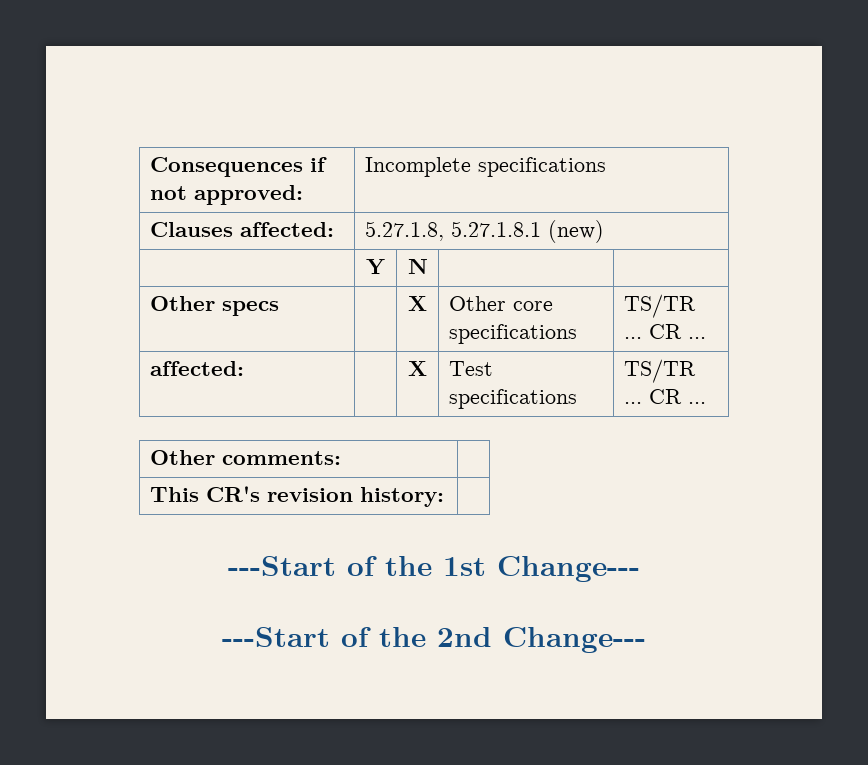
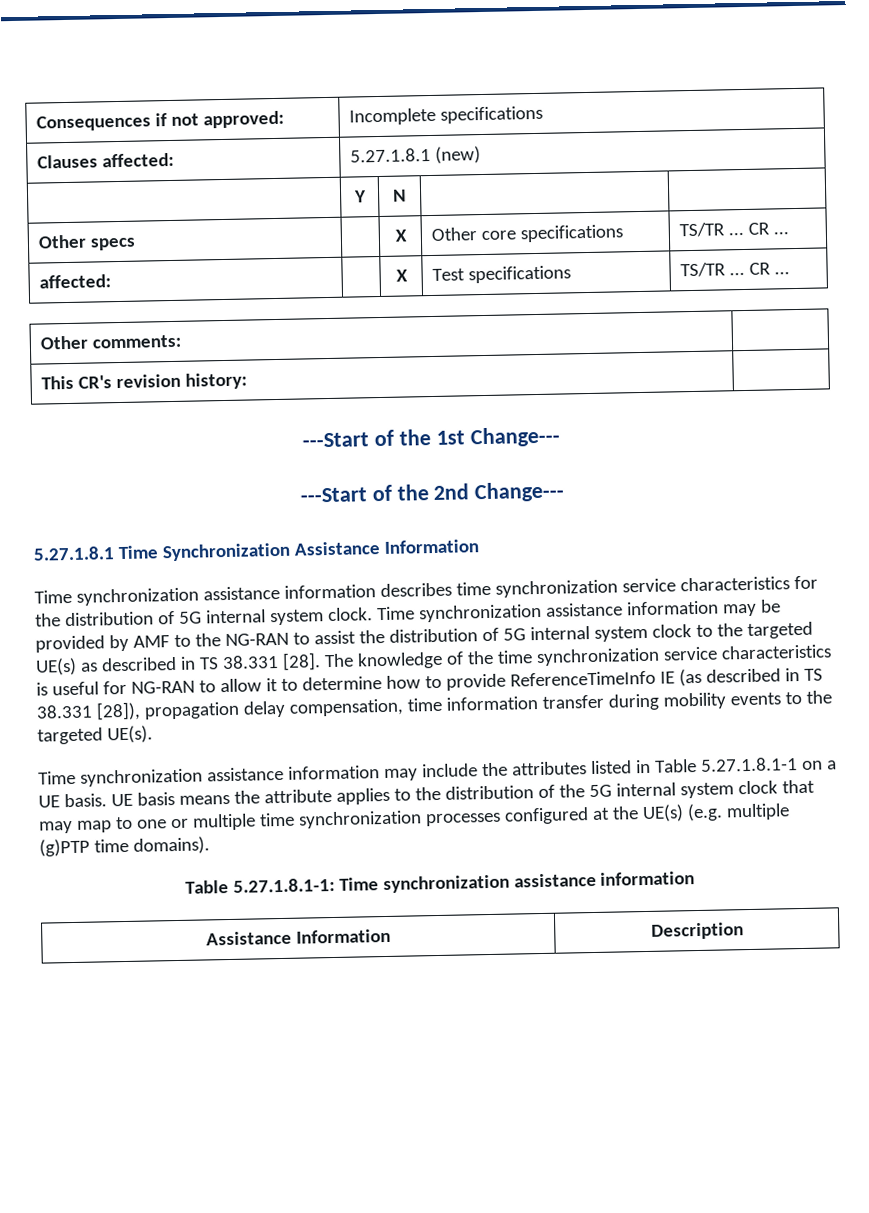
- Clauses affected: | 5.27.1.8, 5.27.1.8.1 (new)
+ Clauses affected: | 5.27.1.8.1 (new)
+ 5.27.1.8.1 Time Synchronization Assistance Information
+ Time synchronization assistance information describes time synchronization service characteristics for the distribution of 5G internal system clock. Time synchronization assistance information may be provided by AMF to the NG-RAN to assist the distribution of 5G internal system clock to the targeted UE(s) as described in TS 38.331 [28]. The knowledge of the time synchronization service characteristics is useful for NG-RAN to allow it to determine how to provide ReferenceTimeInfo IE (as described in TS 38.331 [28]), propagation delay compensation, time information transfer during mobility events to the targeted UE(s).
+ Time synchronization assistance information may include the attributes listed in Table 5.27.1.8.1-1 on a UE basis. UE basis means the attribute applies to the distribution of the 5G internal system clock that may map to one or multiple time synchronization processes configured at the UE(s) (e.g. multiple (g)PTP time domains).
+ Table 5.27.1.8.1-1: Time synchronization assistance information
+ Assistance Information | Description

